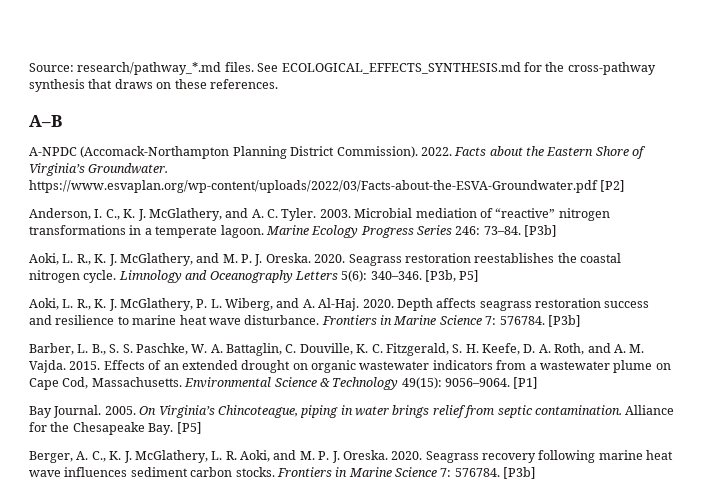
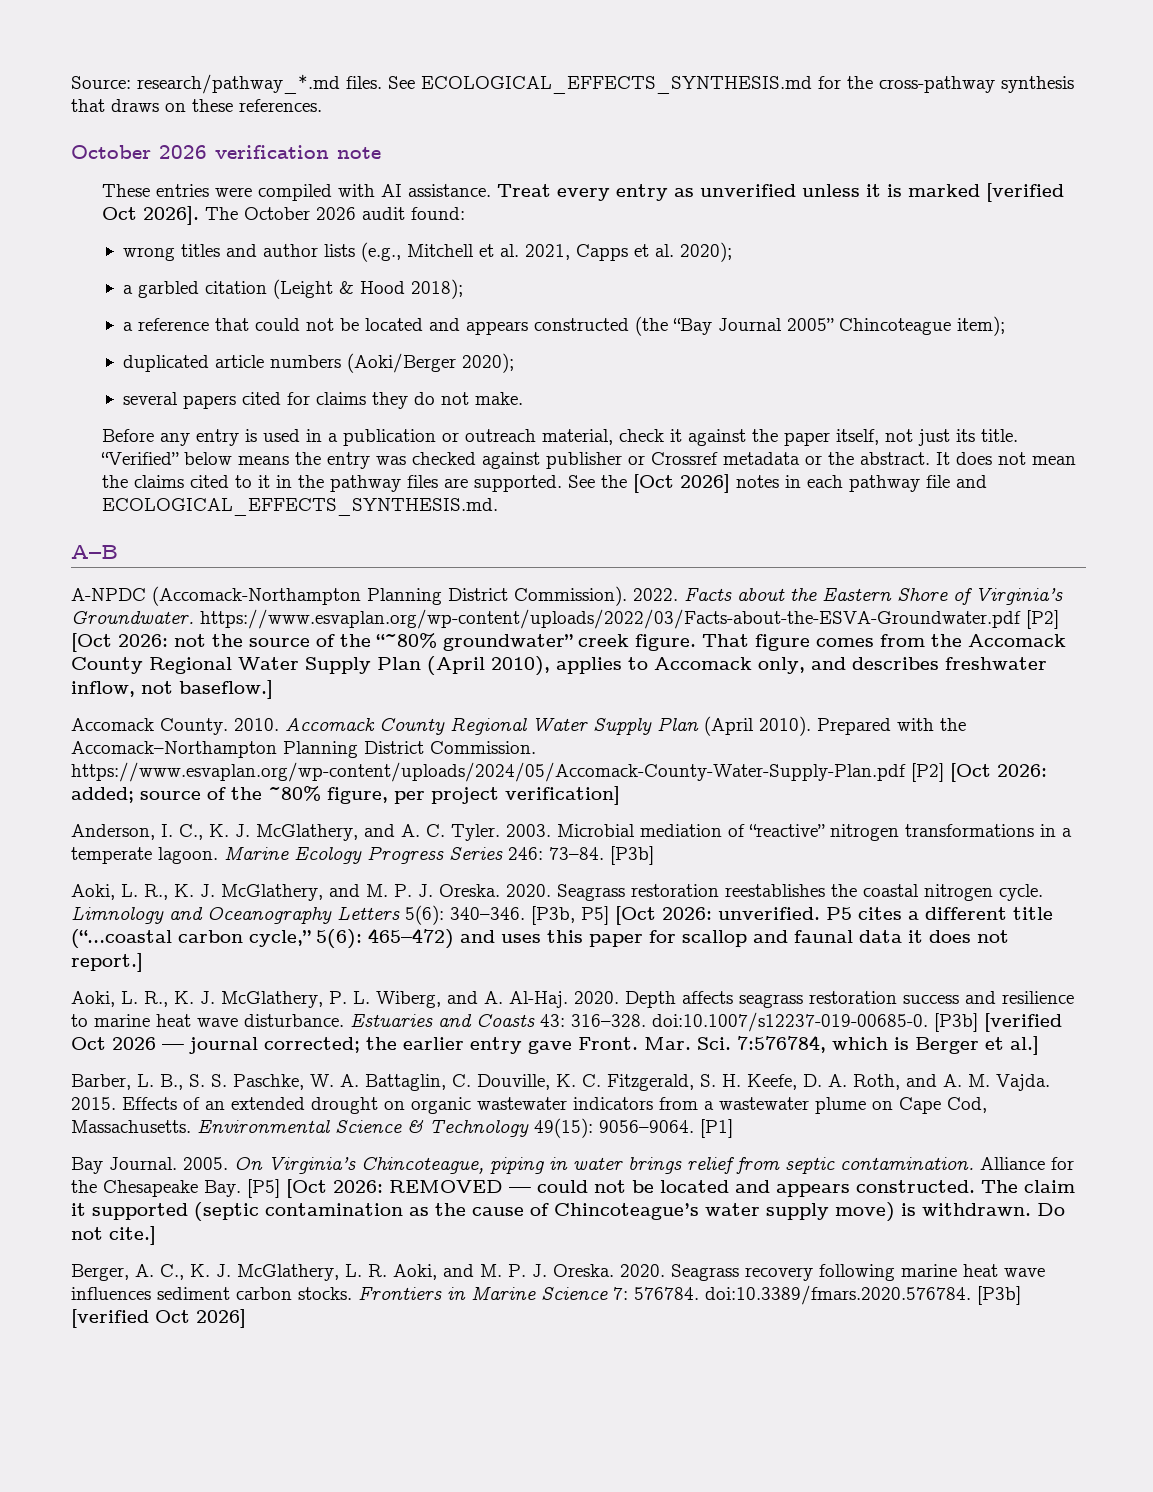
+ October 2026 verification note
+ These entries were compiled with AI assistance. Treat every entry as unverified unless it is marked [verified Oct 2026]. The October 2026 audit found:
+ wrong titles and author lists (e.g., Mitchell et al. 2021, Capps et al. 2020);
+ a garbled citation (Leight & Hood 2018);
+ a reference that could not be located and appears constructed (the “Bay Journal 2005” Chincoteague item);
+ duplicated article numbers (Aoki/Berger 2020);
+ several papers cited for claims they do not make.
+ Before any entry is used in a publication or outreach material, check it against the paper itself, not just its title. “Verified” below means the entry was checked against publisher or Crossref metadata or the abstract. It does not mean the claims cited to it in the pathway files are supported. See the [Oct 2026] notes in each pathway file and ECOLOGICAL_EFFECTS_SYNTHESIS.md.
- Facts about the Eastern Shore of Virginia’s Groundwater. https://www.esvaplan.org/wp-content/uploads/2022/03/Facts-about-the-ESVA-Groundwater.pdf [P2]
+ Facts about the Eastern Shore of Virginia’s Groundwater. https://www.esvaplan.org/wp-content/uploads/2022/03/Facts-about-the-ESVA-Groundwater.pdf [P2] [Oct 2026: not the source of the “~80% groundwater” creek figure. That figure comes from the Accomack County Regional Water Supply Plan (April 2010), applies to Accomack only, and describes freshwater inflow, not baseflow.]
+ Accomack County. 2010. Accomack County Regional Water Supply Plan (April 2010). Prepared with the Accomack–Northampton Planning District Commission. https://www.esvaplan.org/wp-content/uploads/2024/05/Accomack-County-Water-Supply-Plan.pdf [P2] [Oct 2026: added; source of the ~80% figure, per project verification]
- [P3b, P5]
+ [P3b, P5] [Oct 2026: unverified. P5 cites a different title (“…coastal carbon cycle,” 5(6): 465–472) and uses this paper for scallop and faunal data it does not report.]
- Depth affects seagrass restoration success and resilience to marine heat wave disturbance. Frontiers in Marine Science 7: 576784. [P3b]
+ Depth affects seagrass restoration success and resilience to marine heat wave disturbance. Estuaries and Coasts 43: 316–328. doi:10.1007/s12237-019-00685-0. [P3b] [verified Oct 2026 — journal corrected; the earlier entry gave Front. Mar. Sci. 7:576784, which is Berger et al.]
- Alliance for the Chesapeake Bay. [P5]
+ Alliance for the Chesapeake Bay. [P5] [Oct 2026: REMOVED — could not be located and appears constructed. The claim it supported (septic contamination as the cause of Chincoteague’s water supply move) is withdrawn. Do not cite.]
- Seagrass recovery following marine heat wave influences sediment carbon stocks. Frontiers in Marine Science 7: 576784. [P3b]
+ Seagrass recovery following marine heat wave influences sediment carbon stocks. Frontiers in Marine Science 7: 576784. doi:10.3389/fmars.2020.576784. [P3b] [verified Oct 2026]

